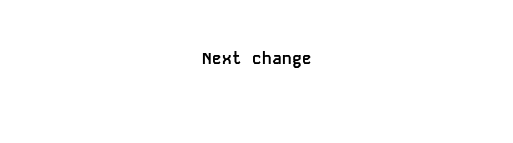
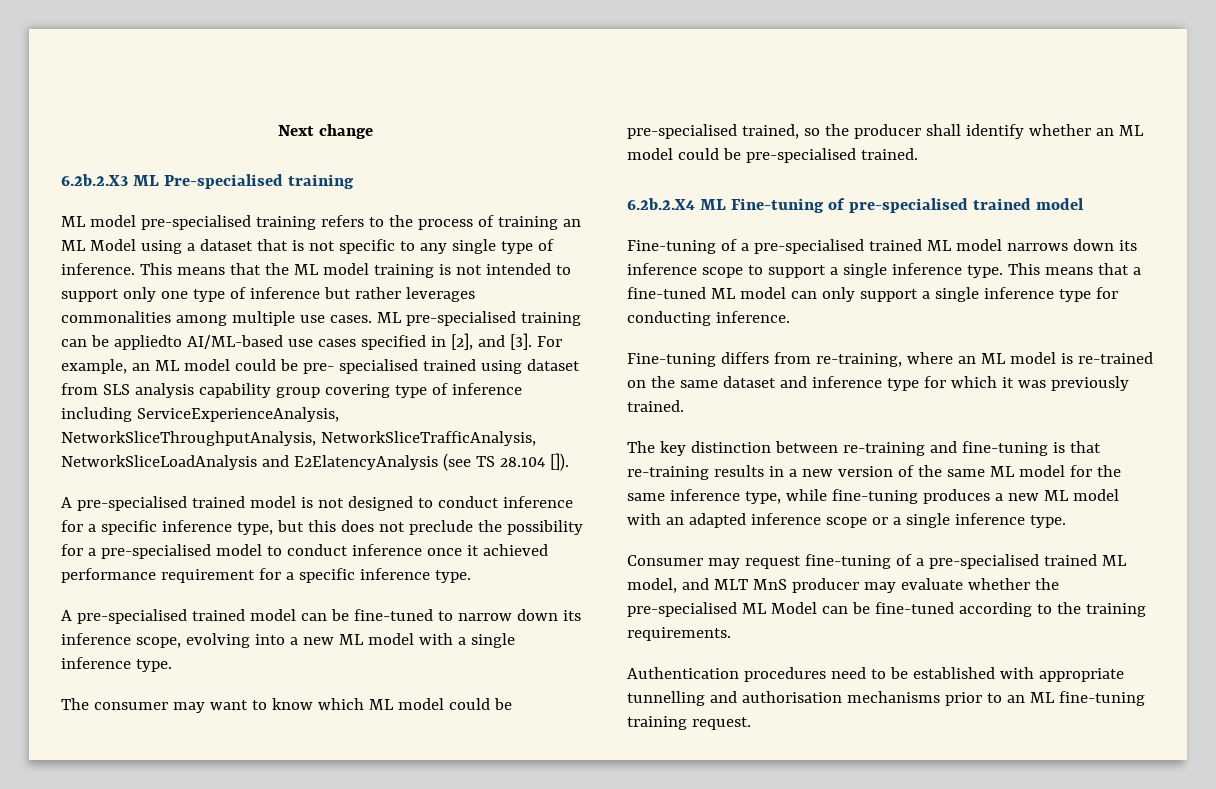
+ 6.2b.2.X3 ML Pre-specialised training
+ ML model pre-specialised training refers to the process of training an ML Model using a dataset that is not specific to any single type of inference. This means that the ML model training is not intended to support only one type of inference but rather leverages commonalities among multiple use cases. ML pre-specialised training can be appliedto AI/ML-based use cases specified in [2], and [3]. For example, an ML model could be pre- specialised trained using dataset from SLS analysis capability group covering type of inference including ServiceExperienceAnalysis, NetworkSliceThroughputAnalysis, NetworkSliceTrafficAnalysis, NetworkSliceLoadAnalysis and E2ElatencyAnalysis (see TS 28.104 []).
+ A pre-specialised trained model is not designed to conduct inference for a specific inference type, but this does not preclude the possibility for a pre-specialised model to conduct inference once it achieved performance requirement for a specific inference type.
+ A pre-specialised trained model can be fine-tuned to narrow down its inference scope, evolving into a new ML model with a single inference type.
+ The consumer may want to know which ML model could be pre-specialised trained, so the producer shall identify whether an ML model could be pre-specialised trained.
+ 6.2b.2.X4 ML Fine-tuning of pre-specialised trained model
+ Fine-tuning of a pre-specialised trained ML model narrows down its inference scope to support a single inference type. This means that a fine-tuned ML model can only support a single inference type for conducting inference.
+ Fine-tuning differs from re-training, where an ML model is re-trained on the same dataset and inference type for which it was previously trained.
+ The key distinction between re-training and fine-tuning is that re-training results in a new version of the same ML model for the same inference type, while fine-tuning produces a new ML model with an adapted inference scope or a single inference type.
+ Consumer may request fine-tuning of a pre-specialised trained ML model, and MLT MnS producer may evaluate whether the pre-specialised ML Model can be fine-tuned according to the training requirements.
+ Authentication procedures need to be established with appropriate tunnelling and authorisation mechanisms prior to an ML fine-tuning training request.

